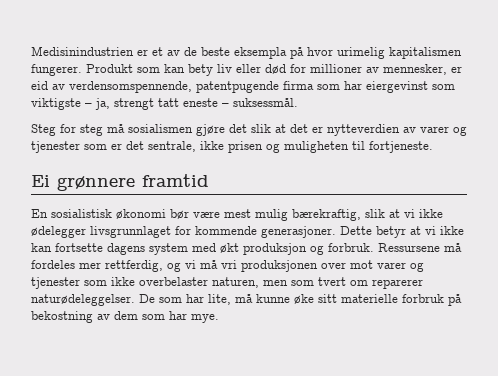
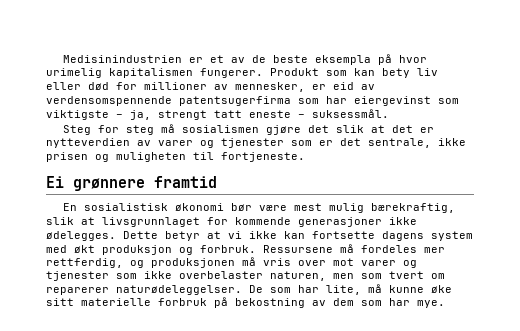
- Produkt som kan bety liv eller død for millioner av mennesker, er eid av verdensomspennende, patentpugende firma som har eiergevinst som viktigste – ja, strengt tatt eneste – suksessmål.
+ Produkt som kan bety liv eller død for millioner av mennesker, er eid av verdensomspennende patentsugerfirma som har eiergevinst som viktigste – ja, strengt tatt eneste – suksessmål.
- En sosialistisk økonomi bør være mest mulig bærekraftig, slik at vi ikke ødelegger livsgrunnlaget for kommende generasjoner.
+ En sosialistisk økonomi bør være mest mulig bærekraftig, slik at livsgrunnlaget for kommende generasjoner ikke ødelegges.
- Ressursene må fordeles mer rettferdig, og vi må vri produksjonen over mot varer og tjenester som ikke overbelaster naturen, men som tvert om reparerer naturødeleggelser.
+ Ressursene må fordeles mer rettferdig, og produksjonen må vris over mot varer og tjenester som ikke overbelaster naturen, men som tvert om reparerer naturødeleggelser.

